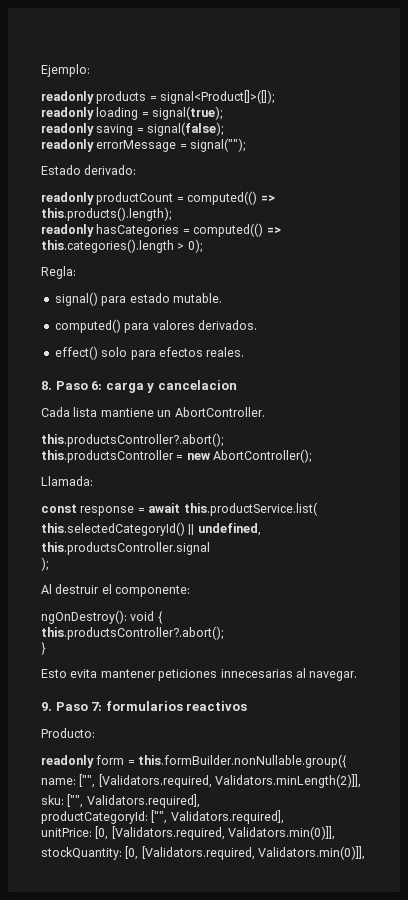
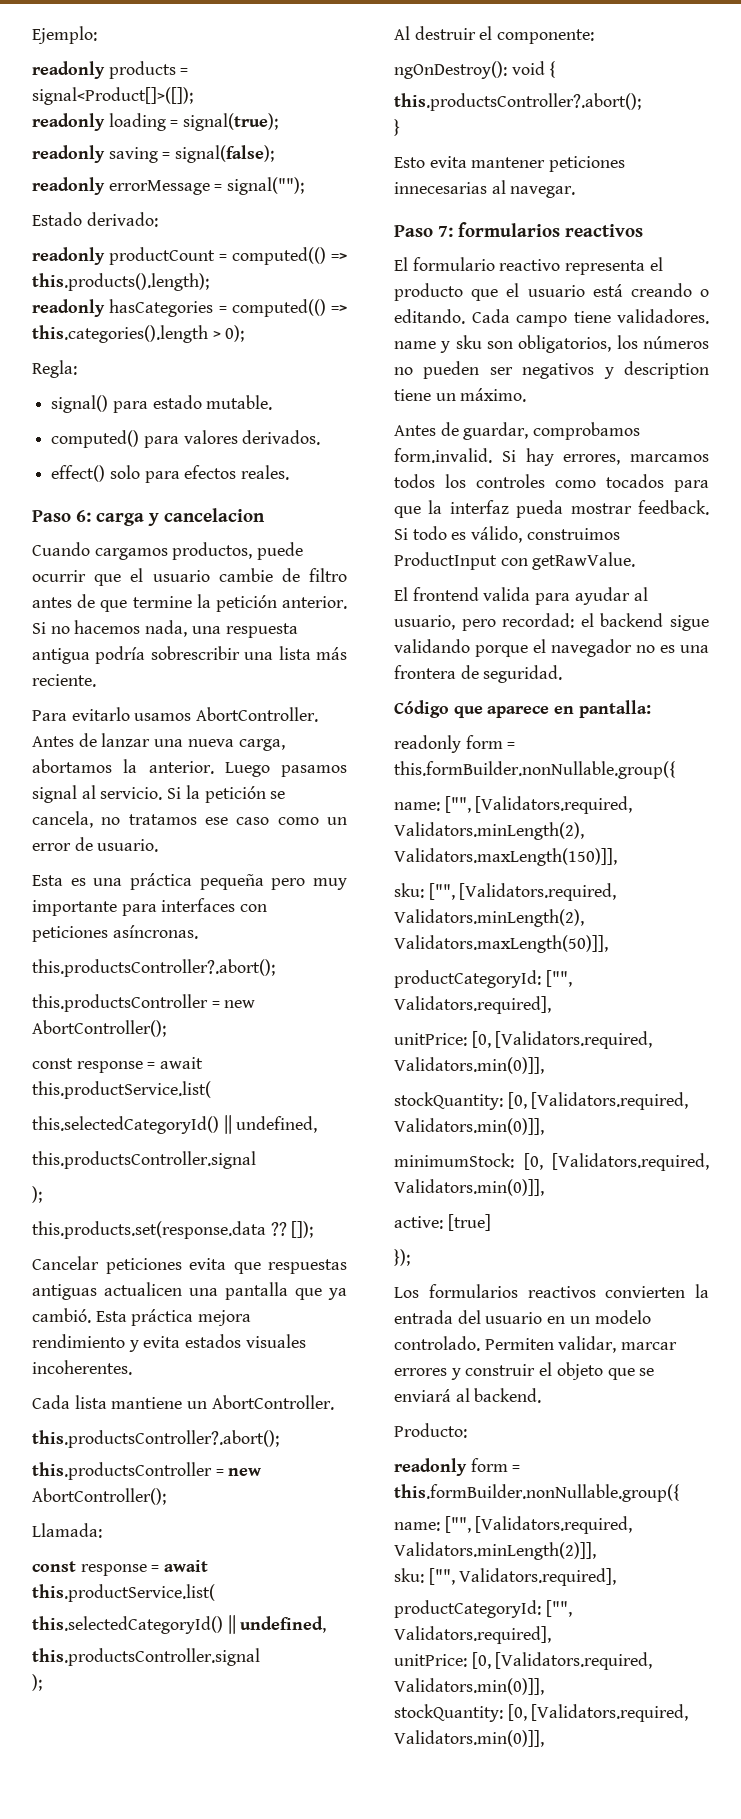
- 8. Paso 6: carga y cancelacion
+ Paso 6: carga y cancelacion
+ Cuando cargamos productos, puede ocurrir que el usuario cambie de filtro antes de que termine la petición anterior. Si no hacemos nada, una respuesta antigua podría sobrescribir una lista más reciente.
+ Para evitarlo usamos AbortController. Antes de lanzar una nueva carga, abortamos la anterior. Luego pasamos signal al servicio. Si la petición se cancela, no tratamos ese caso como un error de usuario.
+ Esta es una práctica pequeña pero muy importante para interfaces con peticiones asíncronas.
+ this.productsController?.abort();
+ this.productsController = new AbortController();
+ const response = await this.productService.list(
+ this.selectedCategoryId() || undefined,
+ this.productsController.signal
+ );
+ this.products.set(response.data ?? []);
+ Cancelar peticiones evita que respuestas antiguas actualicen una pantalla que ya cambió. Esta práctica mejora rendimiento y evita estados visuales incoherentes.
- 9. Paso 7: formularios reactivos
+ Paso 7: formularios reactivos
+ El formulario reactivo representa el producto que el usuario está creando o editando. Cada campo tiene validadores. name y sku son obligatorios, los números no pueden ser negativos y description tiene un máximo.
+ Antes de guardar, comprobamos form.invalid. Si hay errores, marcamos todos los controles como tocados para que la interfaz pueda mostrar feedback. Si todo es válido, construimos ProductInput con getRawValue.
+ El frontend valida para ayudar al usuario, pero recordad: el backend sigue validando porque el navegador no es una frontera de seguridad.
+ Código que aparece en pantalla:
+ readonly form = this.formBuilder.nonNullable.group({
+ name: ["", [Validators.required, Validators.minLength(2), Validators.maxLength(150)]],
+ sku: ["", [Validators.required, Validators.minLength(2), Validators.maxLength(50)]],
+ productCategoryId: ["", Validators.required],
+ unitPrice: [0, [Validators.required, Validators.min(0)]],
+ stockQuantity: [0, [Validators.required, Validators.min(0)]],
+ minimumStock: [0, [Validators.required, Validators.min(0)]],
+ active: [true]
+ });
+ Los formularios reactivos convierten la entrada del usuario en un modelo controlado. Permiten validar, marcar errores y construir el objeto que se enviará al backend.

